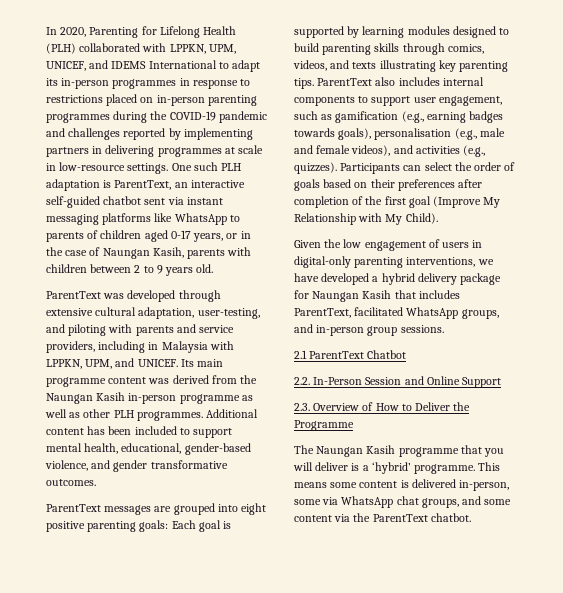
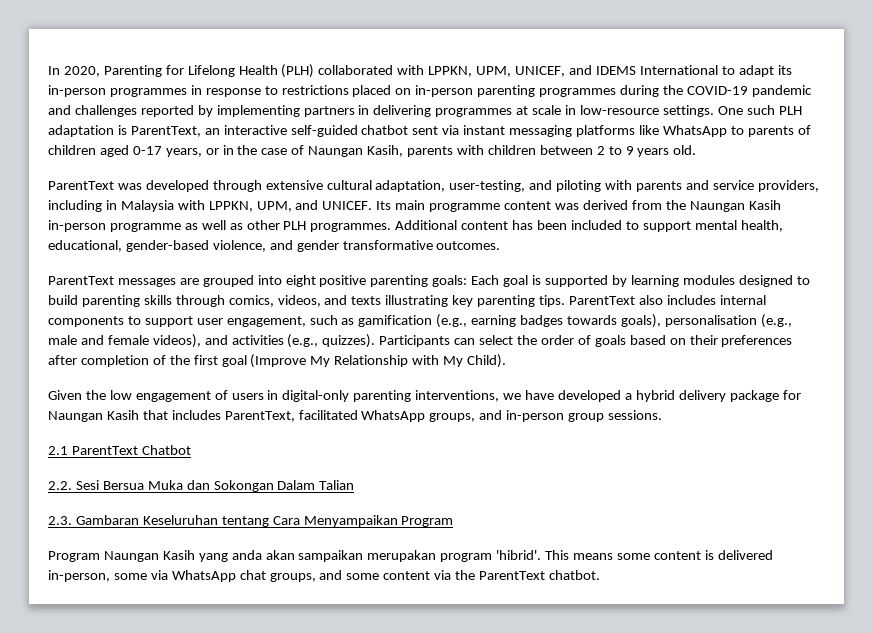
- 2.2. In-Person Session and Online Support
- 2.3. Overview of How to Deliver the Programme
- The Naungan Kasih programme that you will deliver is a ‘hybrid’ programme.
+ 2.2. Sesi Bersua Muka dan Sokongan Dalam Talian
+ 2.3. Gambaran Keseluruhan tentang Cara Menyampaikan Program
+ Program Naungan Kasih yang anda akan sampaikan merupakan program 'hibrid'.

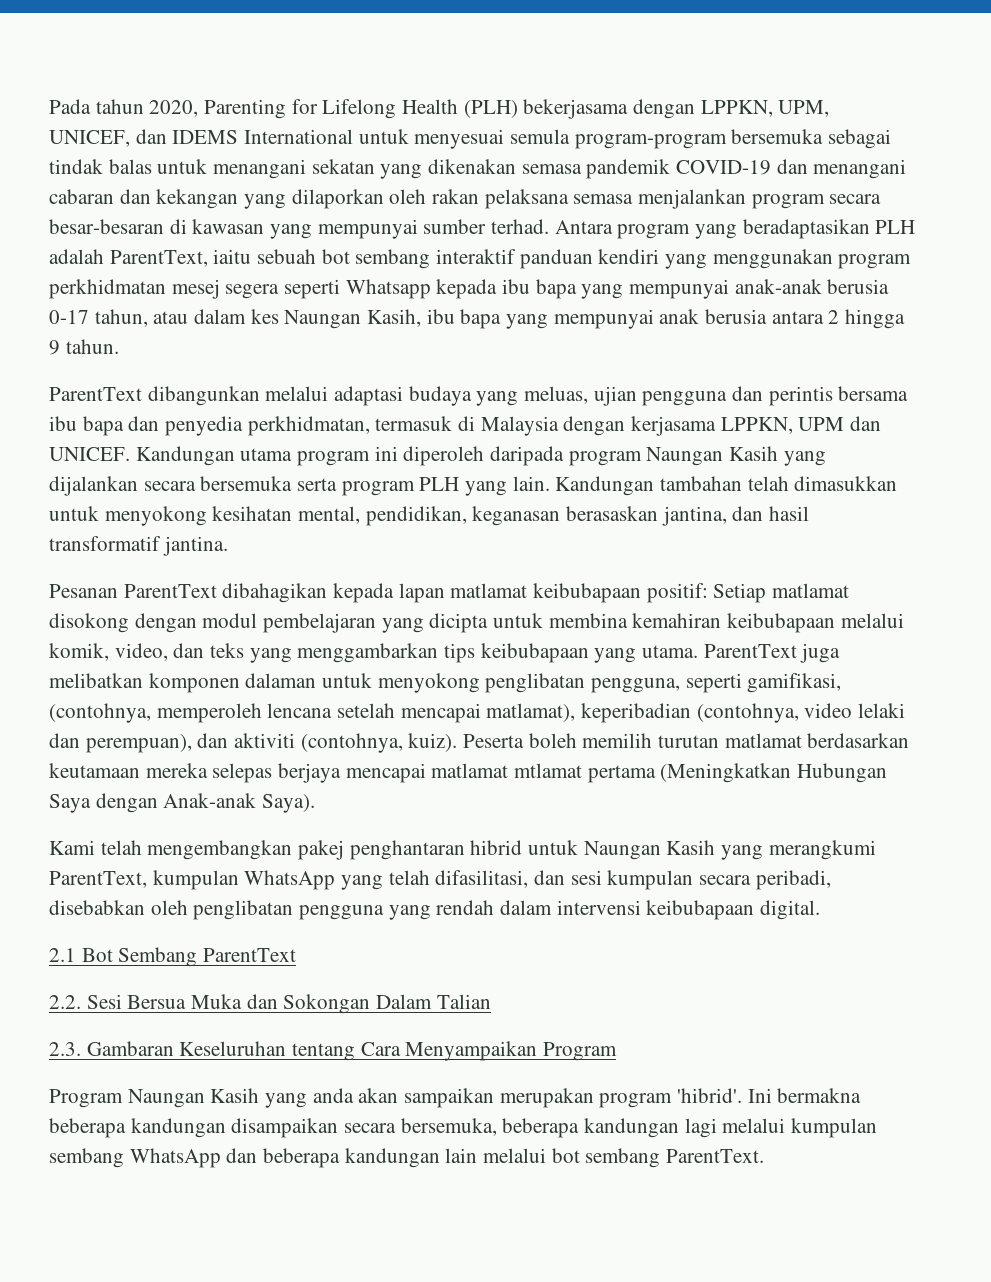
- In 2020, Parenting for Lifelong Health (PLH) collaborated with LPPKN, UPM, UNICEF, and IDEMS International to adapt its in-person programmes in response to restrictions placed on in-person parenting programmes during the COVID-19 pandemic and challenges reported by implementing partners in delivering programmes at scale in low-resource settings. One such PLH adaptation is ParentText, an interactive self-guided chatbot sent via instant messaging platforms like WhatsApp to parents of children aged 0-17 years, or in the case of Naungan Kasih, parents with children between 2 to 9 years old.
- ParentText was developed through extensive cultural adaptation, user-testing, and piloting with parents and service providers, including in Malaysia with LPPKN, UPM, and UNICEF. Its main programme content was derived from the Naungan Kasih in-person programme as well as other PLH programmes. Additional content has been included to support mental health, educational, gender-based violence, and gender transformative outcomes.
- ParentText messages are grouped into eight positive parenting goals: Each goal is supported by learning modules designed to build parenting skills through comics, videos, and texts illustrating key parenting tips. ParentText also includes internal components to support user engagement, such as gamification (e.g., earning badges towards goals), personalisation (e.g., male and female videos), and activities (e.g., quizzes). Participants can select the order of goals based on their preferences after completion of the first goal (Improve My Relationship with My Child).
- Given the low engagement of users in digital-only parenting interventions, we have developed a hybrid delivery package for Naungan Kasih that includes ParentText, facilitated WhatsApp groups, and in-person group sessions.
+ Pada tahun 2020, Parenting for Lifelong Health (PLH) bekerjasama dengan LPPKN, UPM, UNICEF, dan IDEMS International untuk menyesuai semula program-program bersemuka sebagai tindak balas untuk menangani sekatan yang dikenakan semasa pandemik COVID-19 dan menangani cabaran dan kekangan yang dilaporkan oleh rakan pelaksana semasa menjalankan program secara besar-besaran di kawasan yang mempunyai sumber terhad. Antara program yang beradaptasikan PLH adalah ParentText, iaitu sebuah bot sembang interaktif panduan kendiri yang menggunakan program perkhidmatan mesej segera seperti Whatsapp kepada ibu bapa yang mempunyai anak-anak berusia 0-17 tahun, atau dalam kes Naungan Kasih, ibu bapa yang mempunyai anak berusia antara 2 hingga 9 tahun.
+ ParentText dibangunkan melalui adaptasi budaya yang meluas, ujian pengguna dan perintis bersama ibu bapa dan penyedia perkhidmatan, termasuk di Malaysia dengan kerjasama LPPKN, UPM dan UNICEF. Kandungan utama program ini diperoleh daripada program Naungan Kasih yang dijalankan secara bersemuka serta program PLH yang lain. Kandungan tambahan telah dimasukkan untuk menyokong kesihatan mental, pendidikan, keganasan berasaskan jantina, dan hasil transformatif jantina.
+ Pesanan ParentText dibahagikan kepada lapan matlamat keibubapaan positif: Setiap matlamat disokong dengan modul pembelajaran yang dicipta untuk membina kemahiran keibubapaan melalui komik, video, dan teks yang menggambarkan tips keibubapaan yang utama. ParentText juga melibatkan komponen dalaman untuk menyokong penglibatan pengguna, seperti gamifikasi, (contohnya, memperoleh lencana setelah mencapai matlamat), keperibadian (contohnya, video lelaki dan perempuan), dan aktiviti (contohnya, kuiz). Peserta boleh memilih turutan matlamat berdasarkan keutamaan mereka selepas berjaya mencapai matlamat mtlamat pertama (Meningkatkan Hubungan Saya dengan Anak-anak Saya).
+ Kami telah mengembangkan pakej penghantaran hibrid untuk Naungan Kasih yang merangkumi ParentText, kumpulan WhatsApp yang telah difasilitasi, dan sesi kumpulan secara peribadi, disebabkan oleh penglibatan pengguna yang rendah dalam intervensi keibubapaan digital.
- 2.1 ParentText Chatbot
+ 2.1 Bot Sembang ParentText
- This means some content is delivered in-person, some via WhatsApp chat groups, and some content via the ParentText chatbot.
+ Ini bermakna beberapa kandungan disampaikan secara bersemuka, beberapa kandungan lagi melalui kumpulan sembang WhatsApp dan beberapa kandungan lain melalui bot sembang ParentText.

